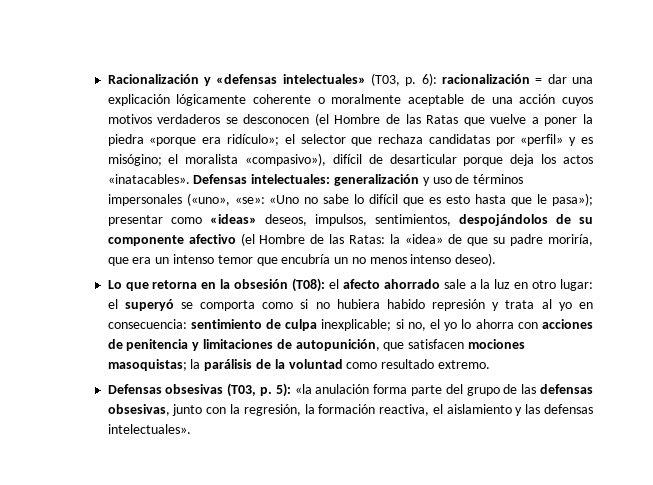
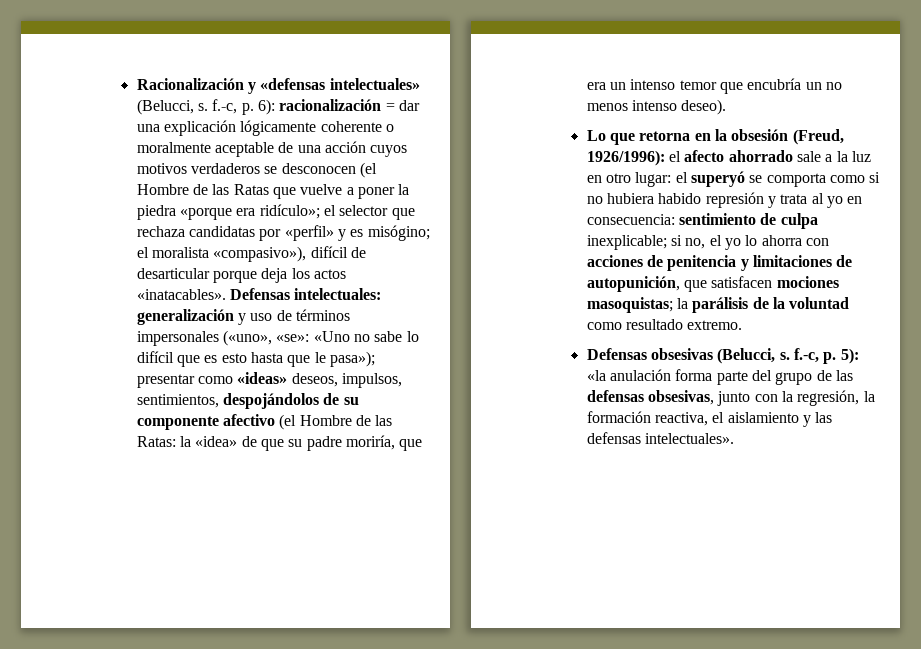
- Racionalización y «defensas intelectuales» (T03, p. 6): racionalización = dar una explicación lógicamente coherente o moralmente aceptable de una acción cuyos motivos verdaderos se desconocen (el Hombre de las Ratas que vuelve a poner la piedra «porque era ridículo»; el selector que rechaza candidatas por «perfil» y es misógino; el moralista «compasivo»), difícil de desarticular porque deja los actos «inatacables».
+ Racionalización y «defensas intelectuales» (Belucci, s. f.-c, p. 6): racionalización = dar una explicación lógicamente coherente o moralmente aceptable de una acción cuyos motivos verdaderos se desconocen (el Hombre de las Ratas que vuelve a poner la piedra «porque era ridículo»; el selector que rechaza candidatas por «perfil» y es misógino; el moralista «compasivo»), difícil de desarticular porque deja los actos «inatacables».
- Lo que retorna en la obsesión (T08):
+ Lo que retorna en la obsesión (Freud, 1926/1996):
- Defensas obsesivas (T03, p. 5): «la anulación forma parte del grupo de las defensas obsesivas, junto con la regresión, la formación reactiva, el aislamiento y las defensas intelectuales».
+ Defensas obsesivas (Belucci, s. f.-c, p. 5): «la anulación forma parte del grupo de las defensas obsesivas, junto con la regresión, la formación reactiva, el aislamiento y las defensas intelectuales».

